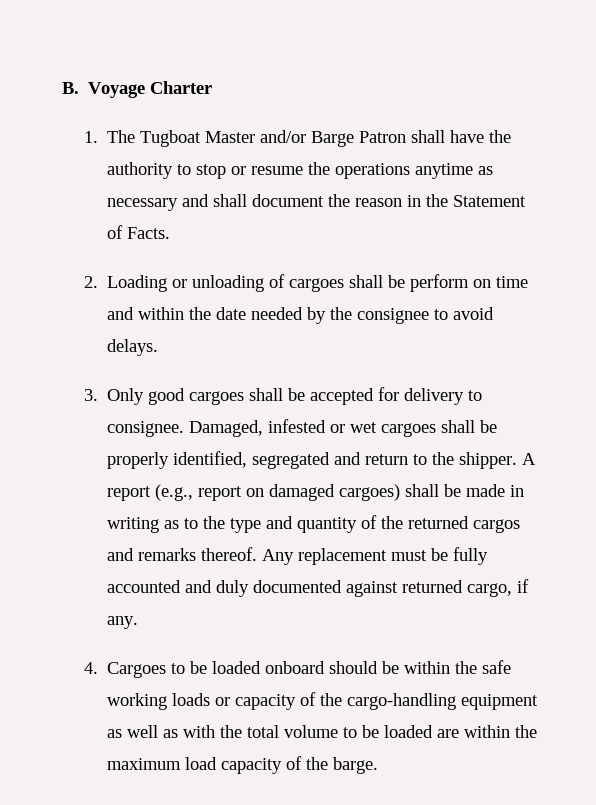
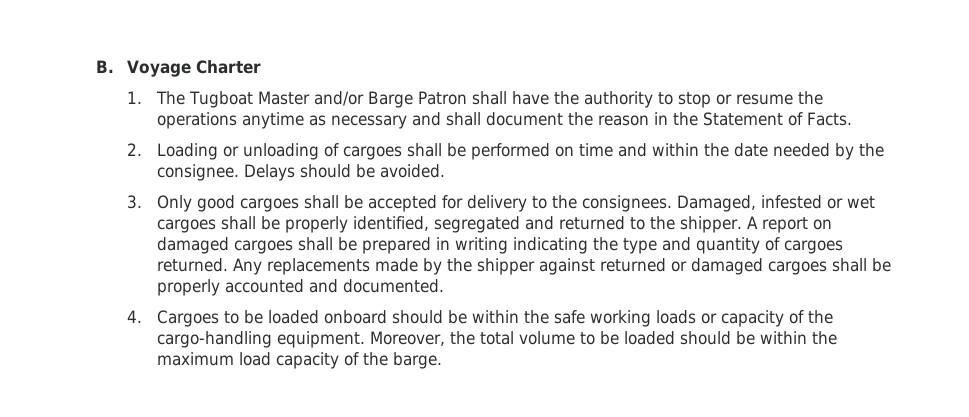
- 2. Loading or unloading of cargoes shall be perform on time and within the date needed by the consignee to avoid delays.
+ 2. Loading or unloading of cargoes shall be performed on time and within the date needed by the consignee. Delays should be avoided.
- 3. Only good cargoes shall be accepted for delivery to consignee.
+ 3. Only good cargoes shall be accepted for delivery to the consignees.
- Damaged, infested or wet cargoes shall be properly identified, segregated and return to the shipper.
+ Damaged, infested or wet cargoes shall be properly identified, segregated and returned to the shipper.
- A report (e.g., report on damaged cargoes) shall be made in writing as to the type and quantity of the returned cargos and remarks thereof. Any replacement must be fully accounted and duly documented against returned cargo, if any.
+ A report on damaged cargoes shall be prepared in writing indicating the type and quantity of cargoes returned. Any replacements made by the shipper against returned or damaged cargoes shall be properly accounted and documented.
- 4. Cargoes to be loaded onboard should be within the safe working loads or capacity of the cargo-handling equipment as well as with the total volume to be loaded are within the maximum load capacity of the barge.
+ 4. Cargoes to be loaded onboard should be within the safe working loads or capacity of the cargo-handling equipment. Moreover, the total volume to be loaded should be within the maximum load capacity of the barge.

